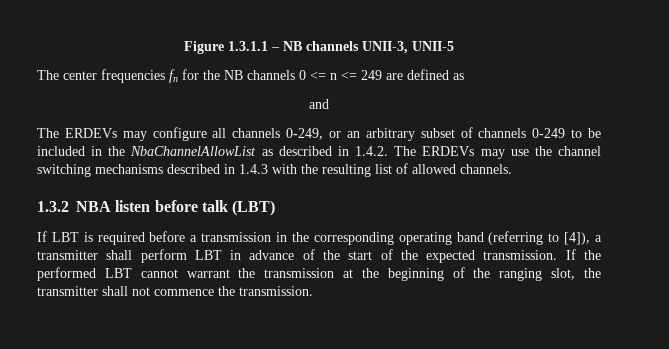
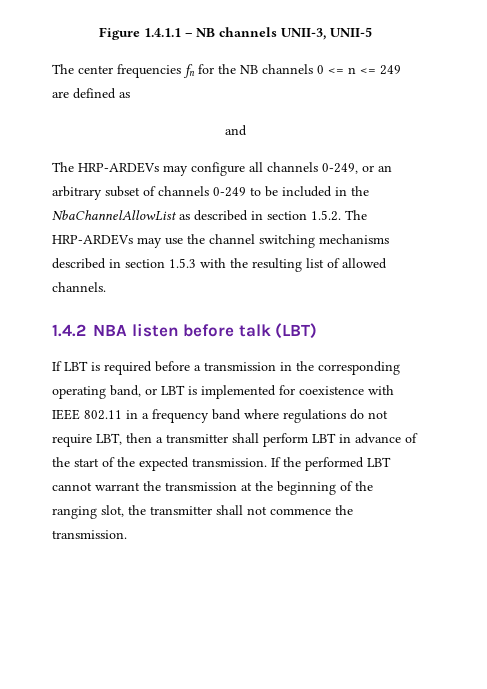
- Figure 1.3.1.1 – NB channels UNII-3, UNII-5
+ Figure 1.4.1.1 – NB channels UNII-3, UNII-5
- The ERDEVs may configure all channels 0-249, or an arbitrary subset of channels 0-249 to be included in the NbaChannelAllowList as described in 1.4.2. The ERDEVs may use the channel switching mechanisms described in 1.4.3 with the resulting list of allowed channels.
+ The HRP-ARDEVs may configure all channels 0-249, or an arbitrary subset of channels 0-249 to be included in the NbaChannelAllowList as described in section 1.5.2. The HRP-ARDEVs may use the channel switching mechanisms described in section 1.5.3 with the resulting list of allowed channels.
- 1.3.2 NBA listen before talk (LBT)
+ 1.4.2 NBA listen before talk (LBT)
- If LBT is required before a transmission in the corresponding operating band (referring to [4]), a transmitter shall perform LBT in advance of the start of the expected transmission.
+ If LBT is required before a transmission in the corresponding operating band, or LBT is implemented for coexistence with IEEE 802.11 in a frequency band where regulations do not require LBT, then a transmitter shall perform LBT in advance of the start of the expected transmission.

